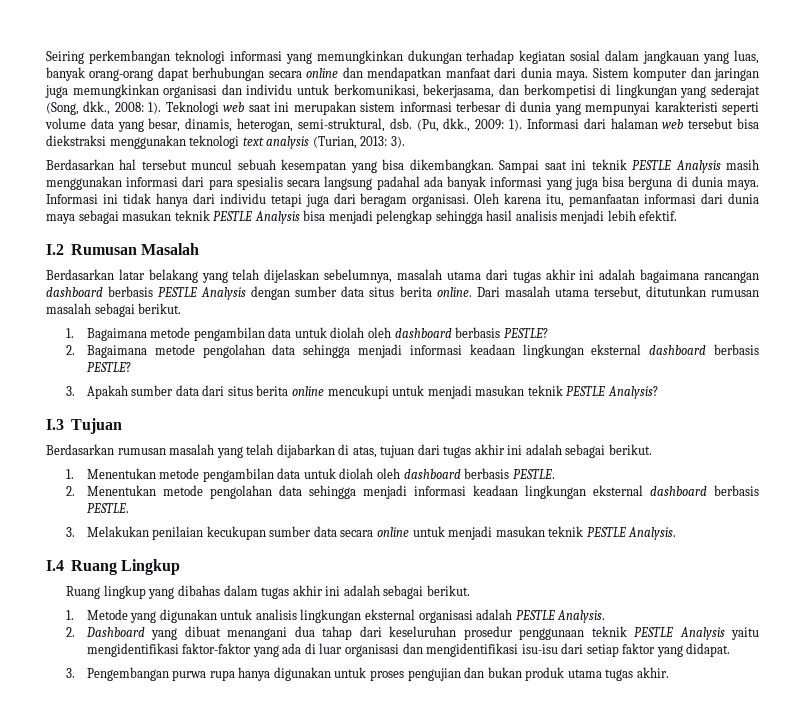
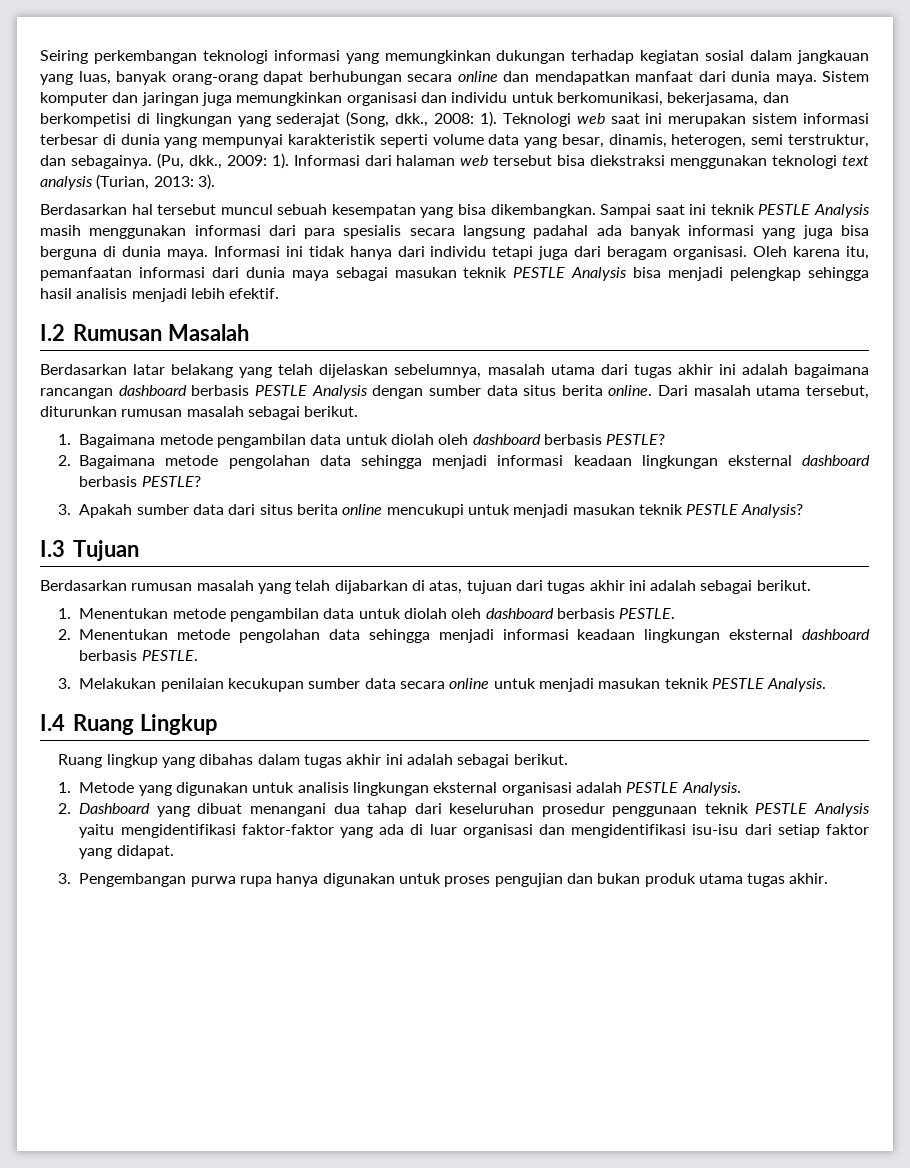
- Teknologi web saat ini merupakan sistem informasi terbesar di dunia yang mempunyai karakteristi seperti volume data yang besar, dinamis, heterogan, semi-struktural, dsb.
+ Teknologi web saat ini merupakan sistem informasi terbesar di dunia yang mempunyai karakteristik seperti volume data yang besar, dinamis, heterogen, semi terstruktur, dan sebagainya.
- Dari masalah utama tersebut, ditutunkan rumusan masalah sebagai berikut.
+ Dari masalah utama tersebut, diturunkan rumusan masalah sebagai berikut.

